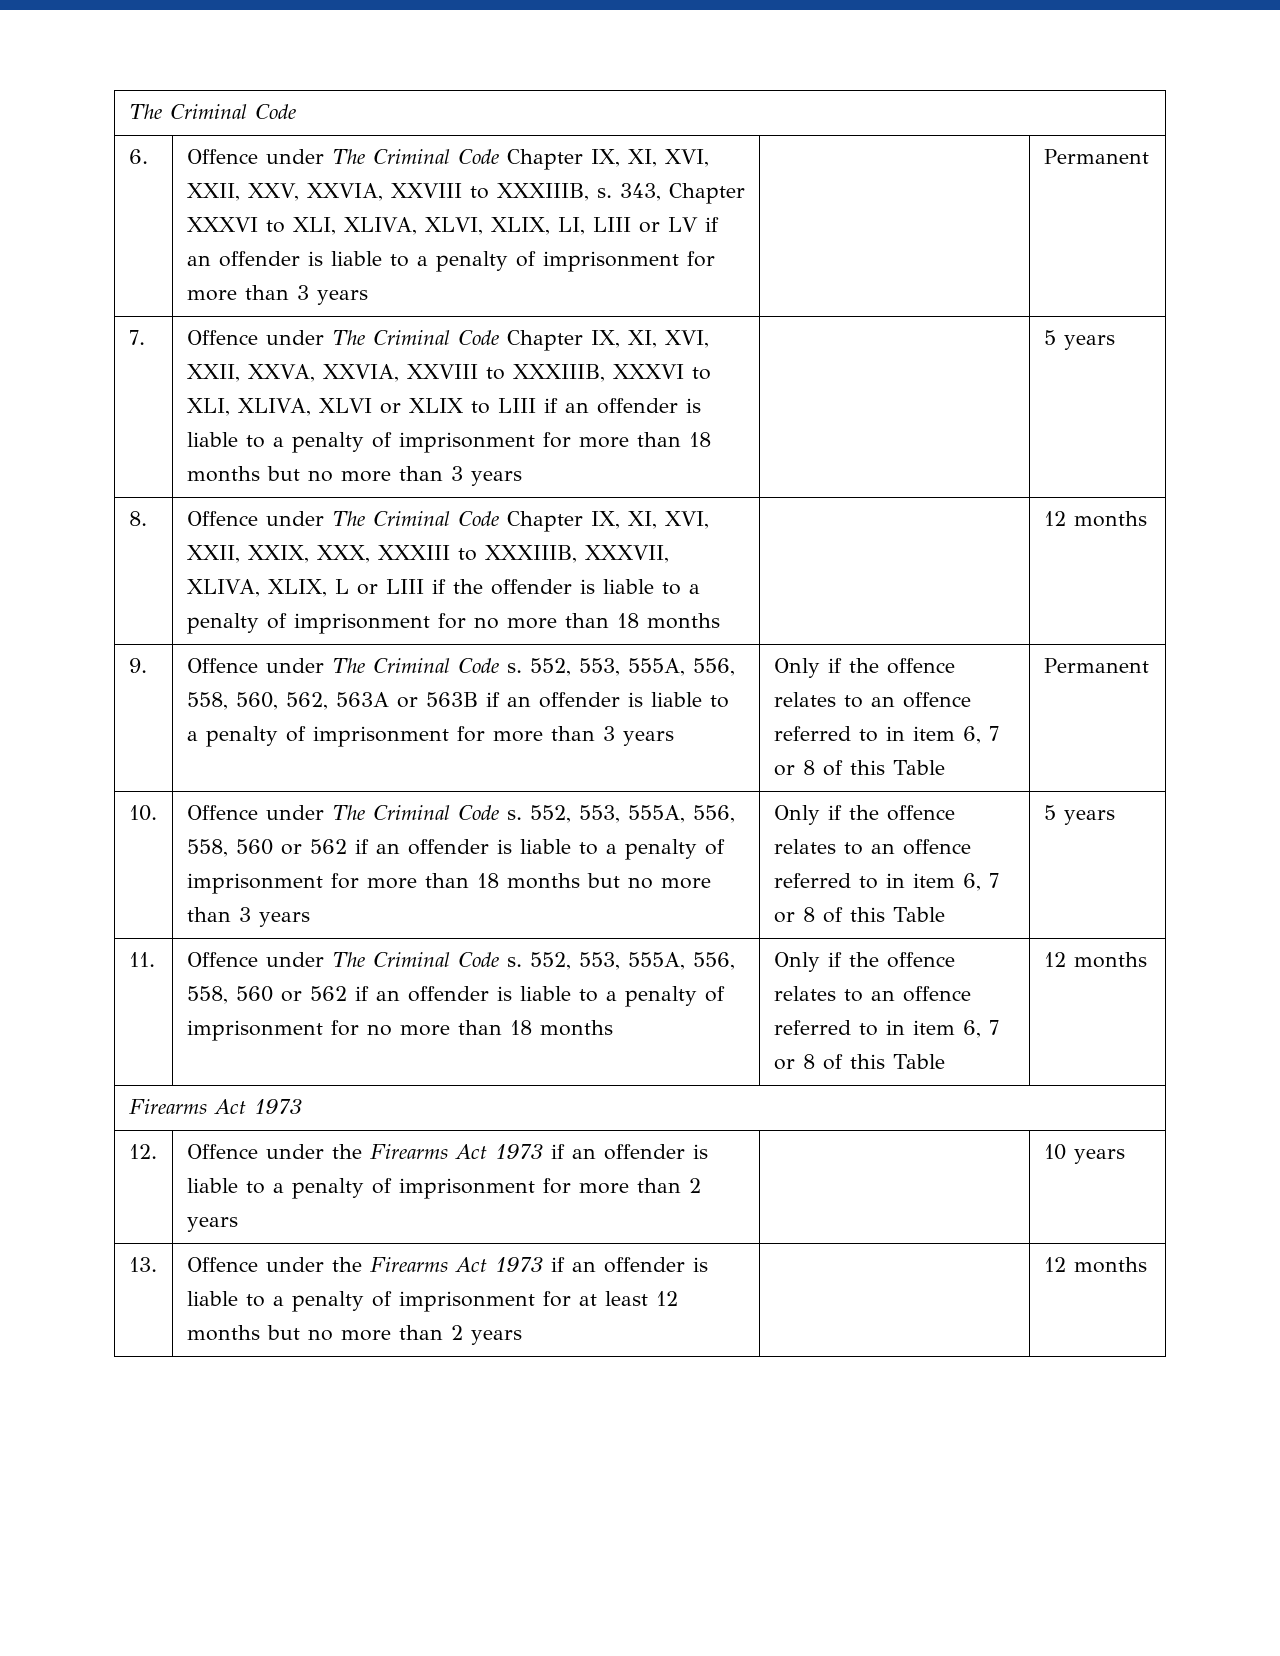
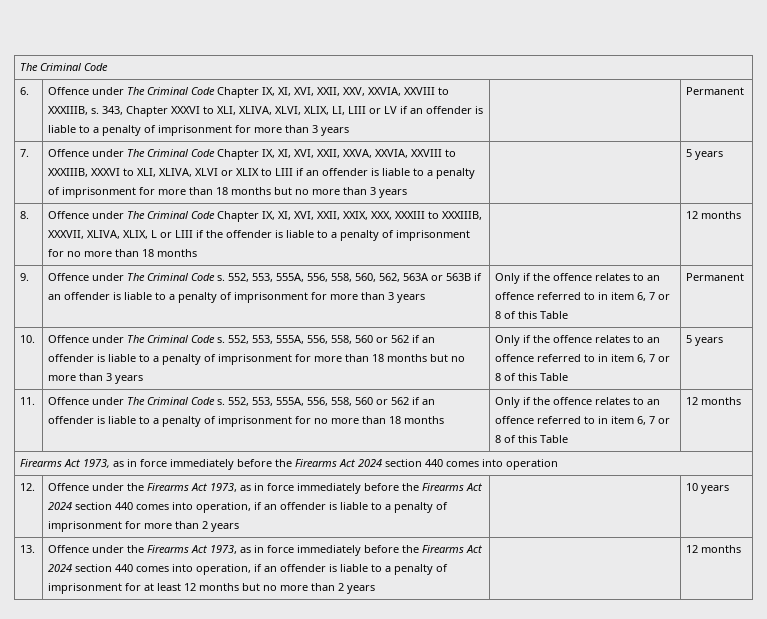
  Only if the offence relates to an offence referred to in item 6, 7 or 8 of this Table | 12 months
- Firearms Act 1973
+ Firearms Act 1973, as in force immediately before the Firearms Act 2024 section 440 comes into operation
- 12. | Offence under the Firearms Act 1973 if an offender is liable to a penalty of imprisonment for more than 2 years | | 10 years
+ 12. | Offence under the Firearms Act 1973, as in force immediately before the Firearms Act 2024 section 440 comes into operation, if an offender is liable to a penalty of imprisonment for more than 2 years | | 10 years
- Offence under the Firearms Act 1973 if an offender is liable to a penalty of imprisonment for at least 12 months but no more than 2 years
+ Offence under the Firearms Act 1973, as in force immediately before the Firearms Act 2024 section 440 comes into operation, if an offender is liable to a penalty of imprisonment for at least 12 months but no more than 2 years

